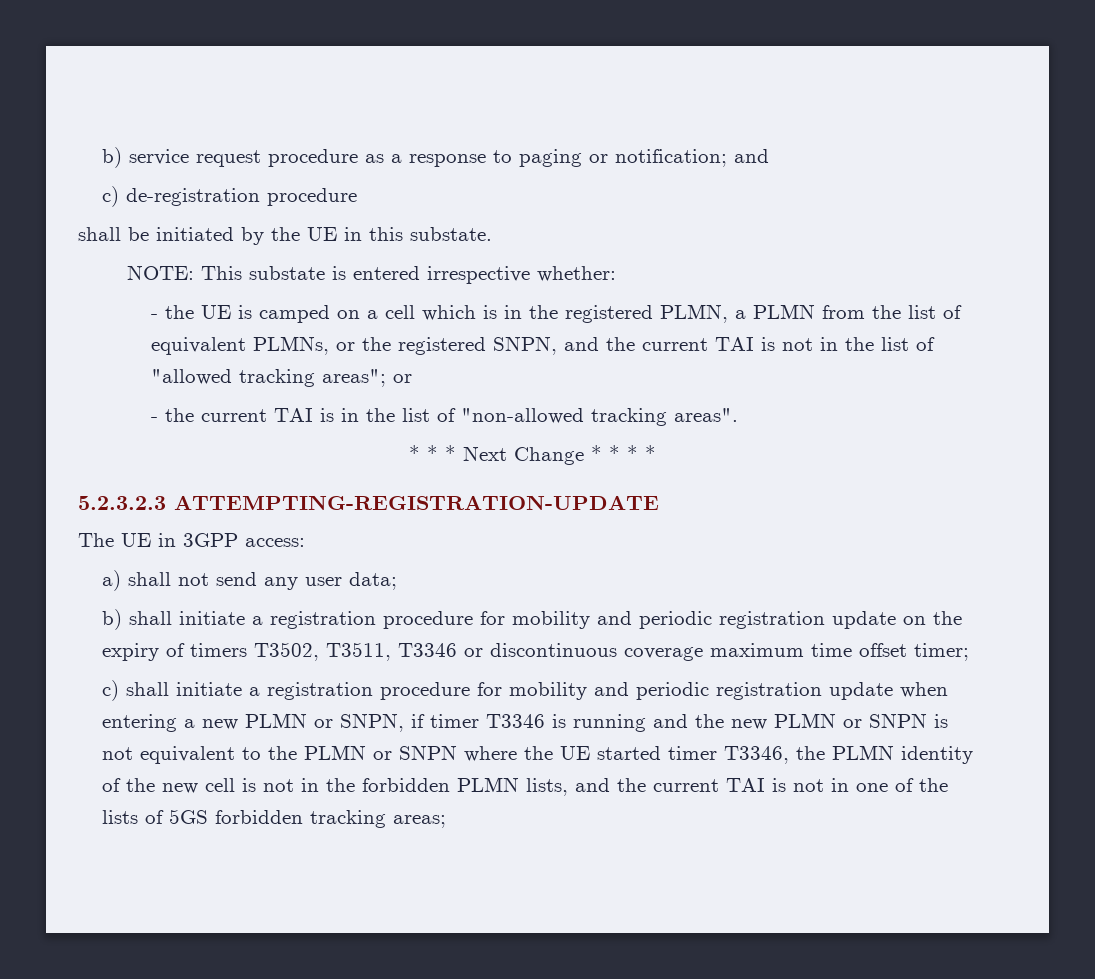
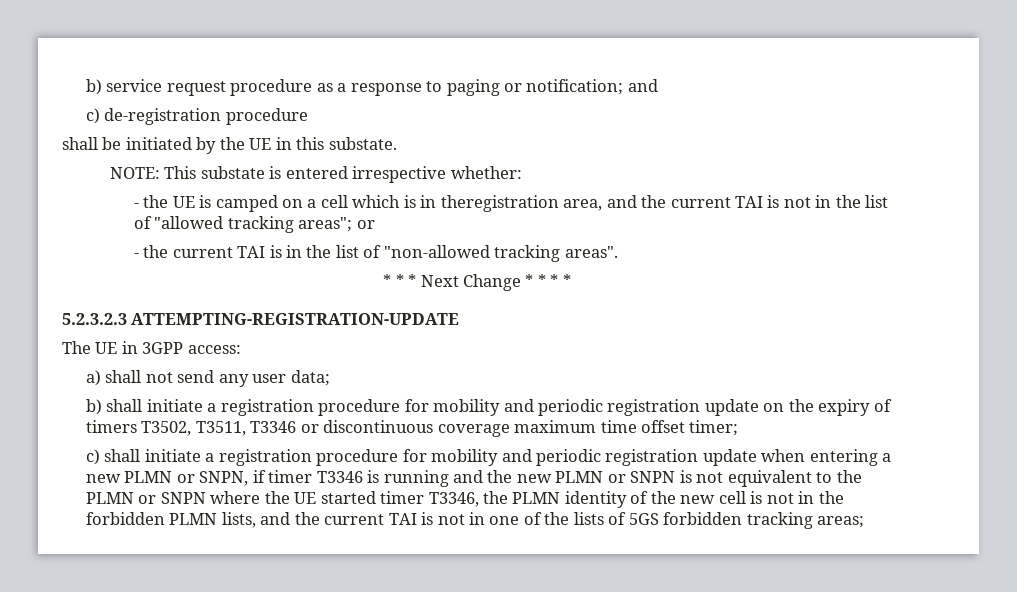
- - the UE is camped on a cell which is in the registered PLMN, a PLMN from the list of equivalent PLMNs, or the registered SNPN, and the current TAI is not in the list of "allowed tracking areas"; or
+ - the UE is camped on a cell which is in theregistration area, and the current TAI is not in the list of "allowed tracking areas"; or

